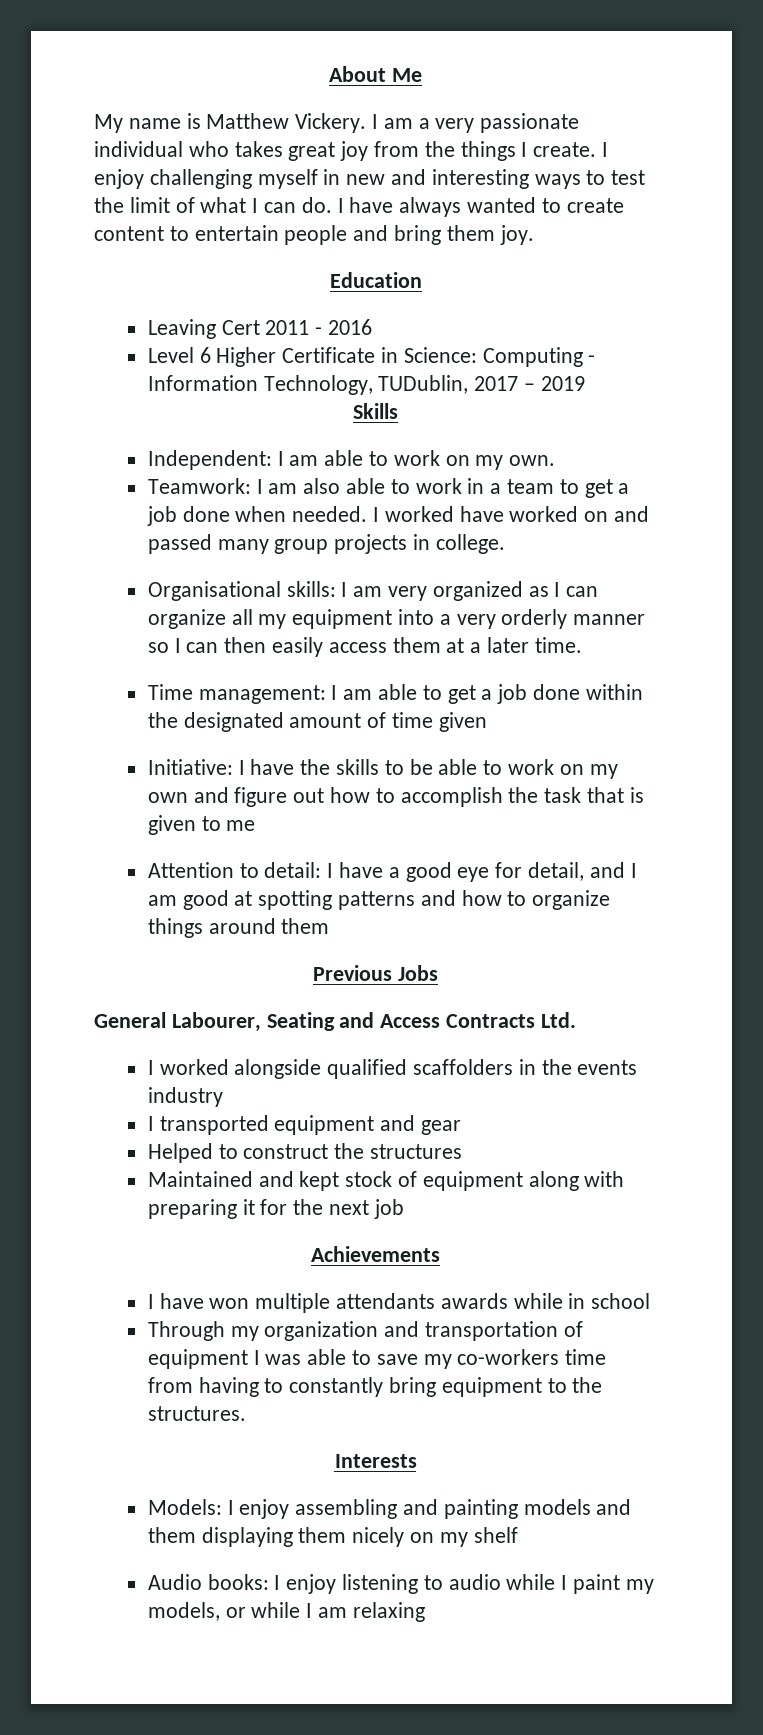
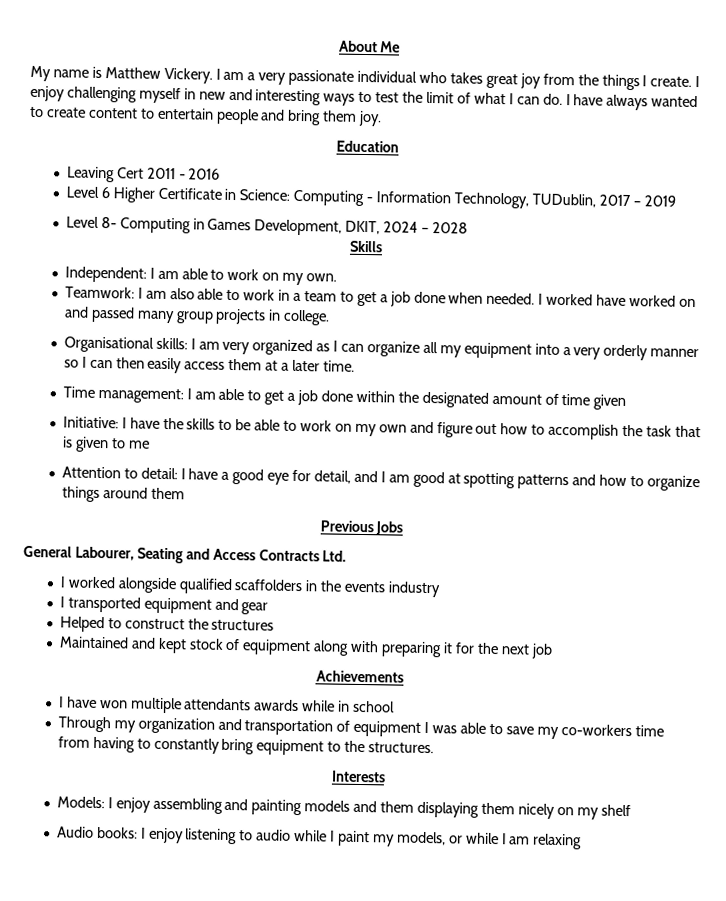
+ Level 8- Computing in Games Development, DKIT, 2024 – 2028

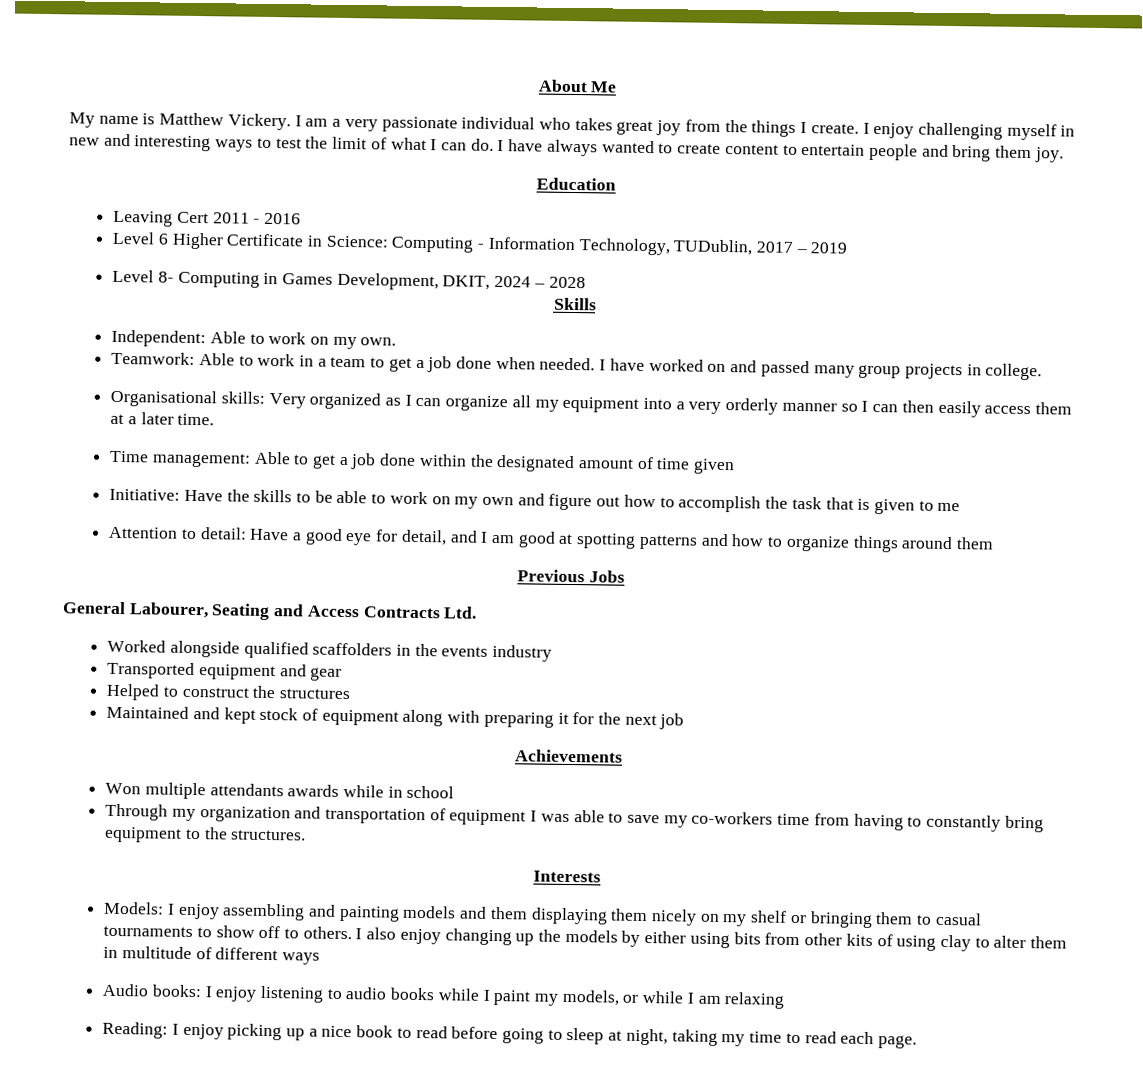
- Independent: I am able to work on my own.
+ Independent: Able to work on my own.
- Teamwork: I am also able to work in a team to get a job done when needed.
+ Teamwork: Able to work in a team to get a job done when needed.
- I worked have worked on and passed many group projects in college.
+ I have worked on and passed many group projects in college.
- Organisational skills: I am very organized as I can organize all my equipment into a very orderly manner so I can then easily access them at a later time.
+ Organisational skills: Very organized as I can organize all my equipment into a very orderly manner so I can then easily access them at a later time.
- Time management: I am able to get a job done within the designated amount of time given
+ Time management: Able to get a job done within the designated amount of time given
- Initiative: I have the skills to be able to work on my own and figure out how to accomplish the task that is given to me
+ Initiative: Have the skills to be able to work on my own and figure out how to accomplish the task that is given to me
- Attention to detail: I have a good eye for detail, and I am good at spotting patterns and how to organize things around them
+ Attention to detail: Have a good eye for detail, and I am good at spotting patterns and how to organize things around them
- I worked alongside qualified scaffolders in the events industry
+ Worked alongside qualified scaffolders in the events industry
- I transported equipment and gear
+ Transported equipment and gear
- I have won multiple attendants awards while in school
+ Won multiple attendants awards while in school
- Models: I enjoy assembling and painting models and them displaying them nicely on my shelf
+ Models: I enjoy assembling and painting models and them displaying them nicely on my shelf or bringing them to casual tournaments to show off to others. I also enjoy changing up the models by either using bits from other kits of using clay to alter them in multitude of different ways
- Audio books: I enjoy listening to audio while I paint my models, or while I am relaxing
+ Audio books: I enjoy listening to audio books while I paint my models, or while I am relaxing
+ Reading: I enjoy picking up a nice book to read before going to sleep at night, taking my time to read each page.

